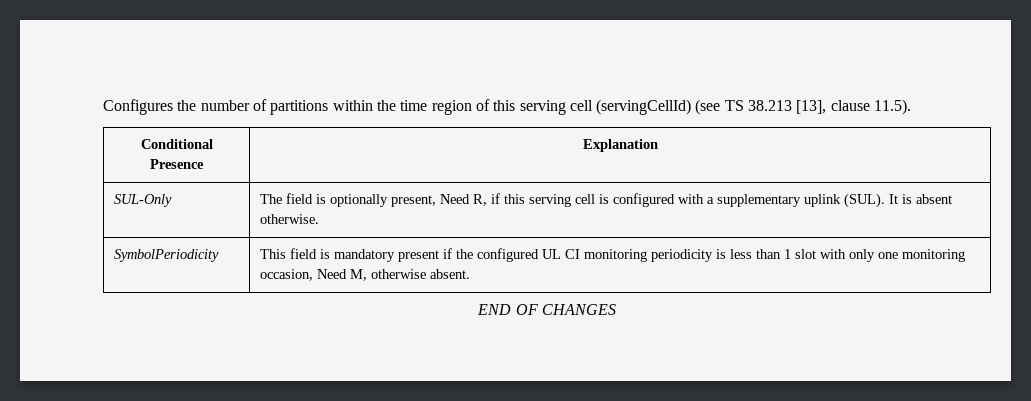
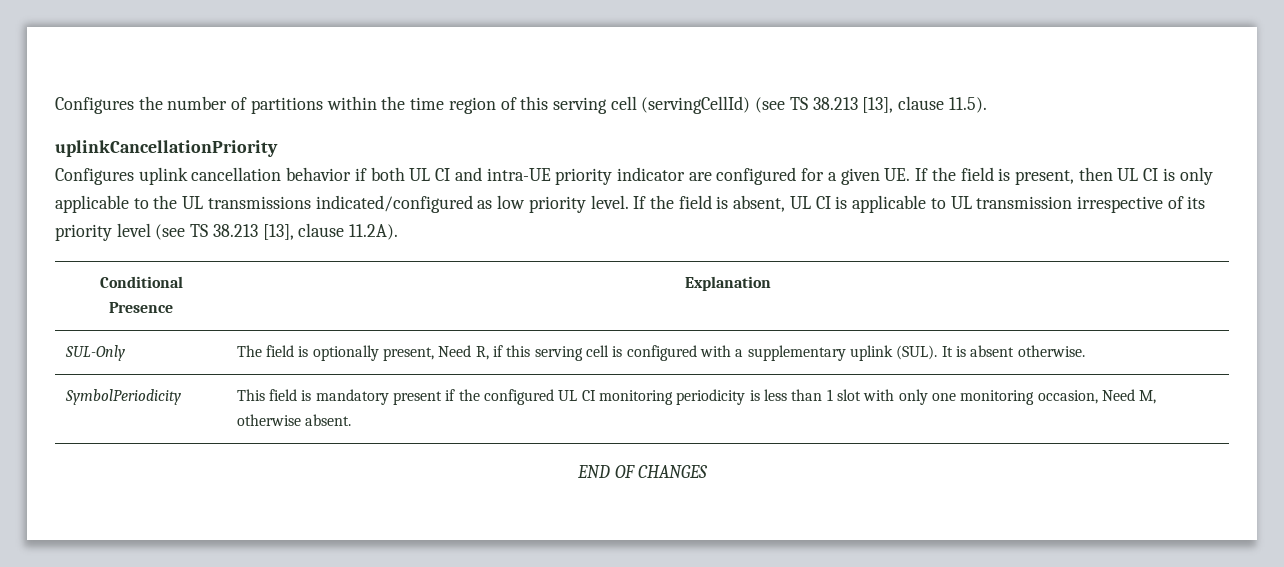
+ uplinkCancellationPriority
+ Configures uplink cancellation behavior if both UL CI and intra-UE priority indicator are configured for a given UE. If the field is present, then UL CI is only applicable to the UL transmissions indicated/configured as low priority level. If the field is absent, UL CI is applicable to UL transmission irrespective of its priority level (see TS 38.213 [13], clause 11.2A).

